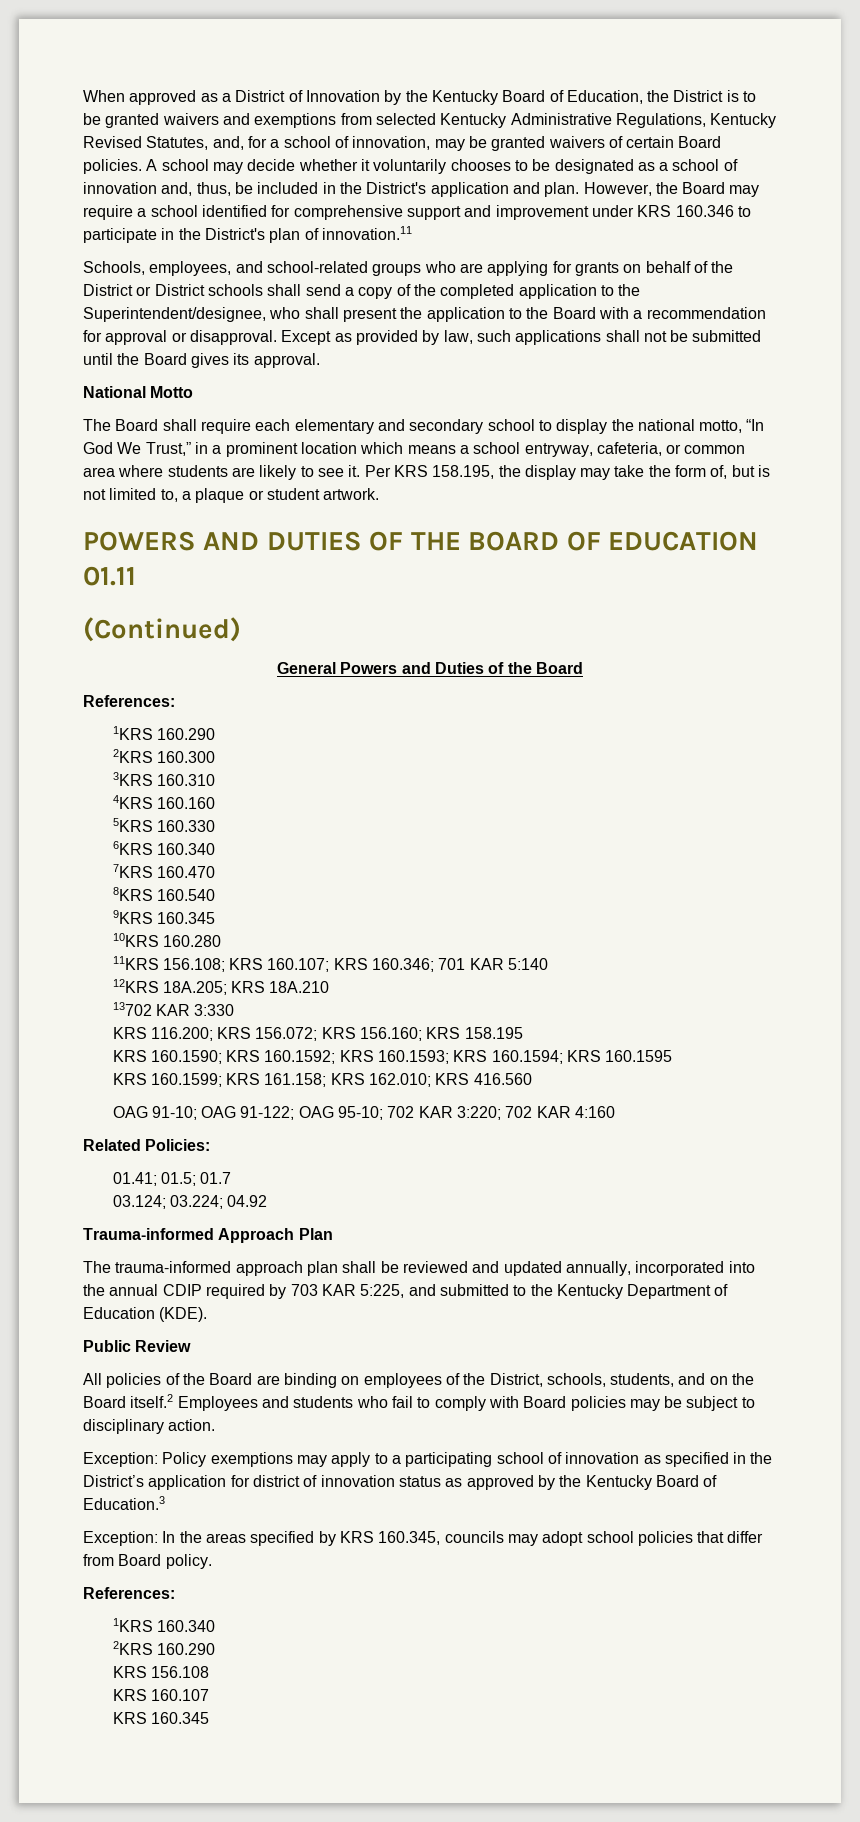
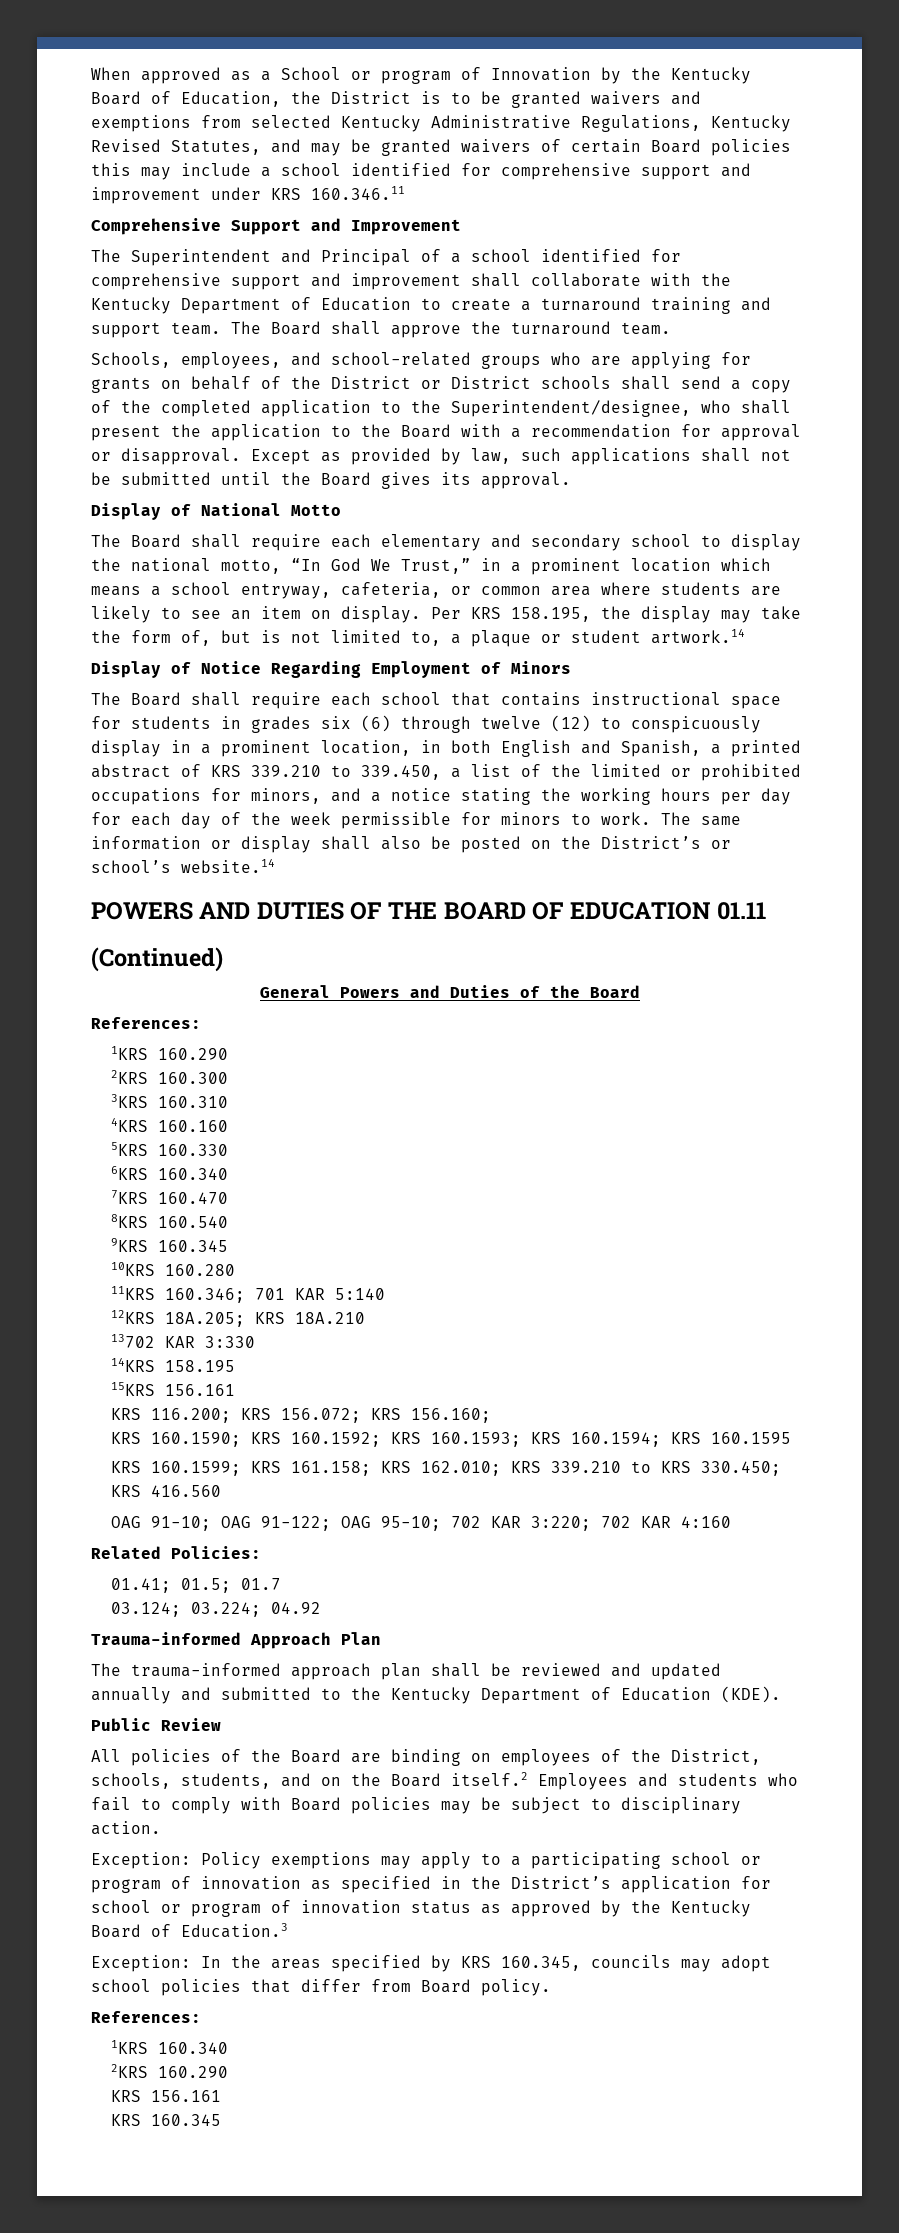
- When approved as a District of Innovation by the Kentucky Board of Education, the District is to be granted waivers and exemptions from selected Kentucky Administrative Regulations, Kentucky Revised Statutes, and, for a school of innovation, may be granted waivers of certain Board policies. A school may decide whether it voluntarily chooses to be designated as a school of innovation and, thus, be included in the District's application and plan. However, the Board may require a school identified for comprehensive support and improvement under KRS 160.346 to participate in the District's plan of innovation.11
+ When approved as a School or program of Innovation by the Kentucky Board of Education, the District is to be granted waivers and exemptions from selected Kentucky Administrative Regulations, Kentucky Revised Statutes, and may be granted waivers of certain Board policies this may include a school identified for comprehensive support and improvement under KRS 160.346.11
+ Comprehensive Support and Improvement
+ The Superintendent and Principal of a school identified for comprehensive support and improvement shall collaborate with the Kentucky Department of Education to create a turnaround training and support team. The Board shall approve the turnaround team.
- National Motto
+ Display of National Motto
- The Board shall require each elementary and secondary school to display the national motto, “In God We Trust,” in a prominent location which means a school entryway, cafeteria, or common area where students are likely to see it.
+ The Board shall require each elementary and secondary school to display the national motto, “In God We Trust,” in a prominent location which means a school entryway, cafeteria, or common area where students are likely to see an item on display.
- Per KRS 158.195, the display may take the form of, but is not limited to, a plaque or student artwork.
+ Per KRS 158.195, the display may take the form of, but is not limited to, a plaque or student artwork.14
+ Display of Notice Regarding Employment of Minors
+ The Board shall require each school that contains instructional space for students in grades six (6) through twelve (12) to conspicuously display in a prominent location, in both English and Spanish, a printed abstract of KRS 339.210 to 339.450, a list of the limited or prohibited occupations for minors, and a notice stating the working hours per day for each day of the week permissible for minors to work. The same information or display shall also be posted on the District’s or school’s website.14
- 11KRS 156.108; KRS 160.107; KRS 160.346; 701 KAR 5:140
+ 11KRS 160.346; 701 KAR 5:140
+ 14KRS 158.195
+ 15KRS 156.161
- KRS 116.200; KRS 156.072; KRS 156.160; KRS 158.195
+ KRS 116.200; KRS 156.072; KRS 156.160;
- KRS 160.1599; KRS 161.158; KRS 162.010; KRS 416.560
+ KRS 160.1599; KRS 161.158; KRS 162.010; KRS 339.210 to KRS 330.450; KRS 416.560
- The trauma-informed approach plan shall be reviewed and updated annually, incorporated into the annual CDIP required by 703 KAR 5:225, and submitted to the Kentucky Department of Education (KDE).
+ The trauma-informed approach plan shall be reviewed and updated annually and submitted to the Kentucky Department of Education (KDE).
- Exception: Policy exemptions may apply to a participating school of innovation as specified in the District’s application for district of innovation status as approved by the Kentucky Board of Education.3
+ Exception: Policy exemptions may apply to a participating school or program of innovation as specified in the District’s application for school or program of innovation status as approved by the Kentucky Board of Education.3
- KRS 156.108
- KRS 160.107
+ KRS 156.161

